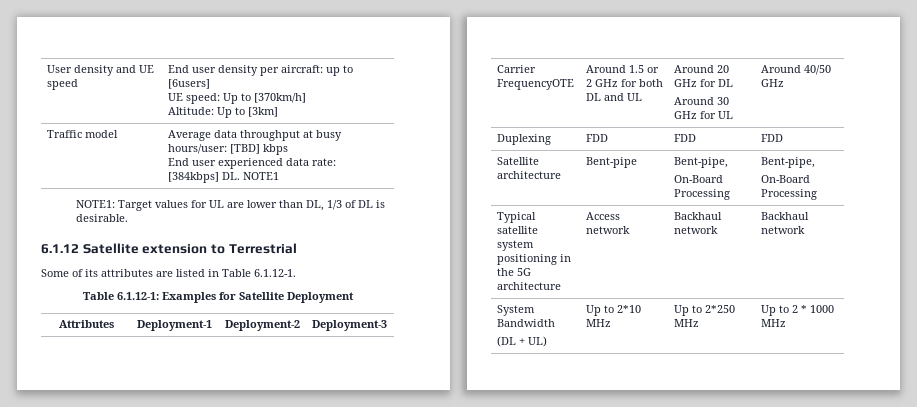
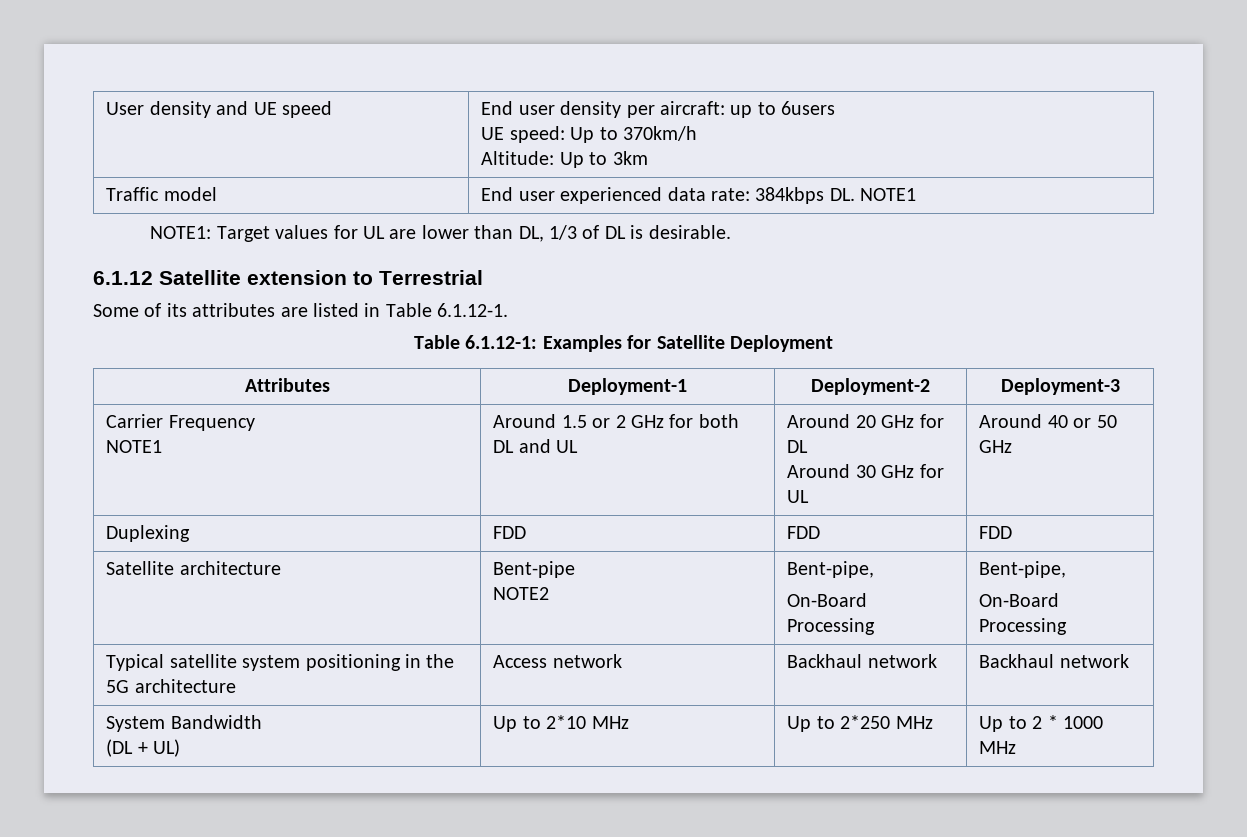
- User density and UE speed | End user density per aircraft: up to [6users]
- UE speed: Up to [370km/h]
- Altitude: Up to [3km]
+ User density and UE speed | End user density per aircraft: up to 6users
+ UE speed: Up to 370km/h
+ Altitude: Up to 3km
- Traffic model | Average data throughput at busy hours/user: [TBD] kbps
- End user experienced data rate: [384kbps] DL. NOTE1
+ Traffic model | End user experienced data rate: 384kbps DL. NOTE1
- Carrier FrequencyOTE | Around 1.5 or 2 GHz for both DL and UL | Around 20 GHz for DL
- Around 30 GHz for UL | Around 40/50 GHz
+ Carrier Frequency
+ NOTE1 | Around 1.5 or 2 GHz for both DL and UL | Around 20 GHz for DL
+ Around 30 GHz for UL | Around 40 or 50 GHz
- Satellite architecture | Bent-pipe | Bent-pipe,
+ Satellite architecture | Bent-pipe
+ NOTE2 | Bent-pipe,

